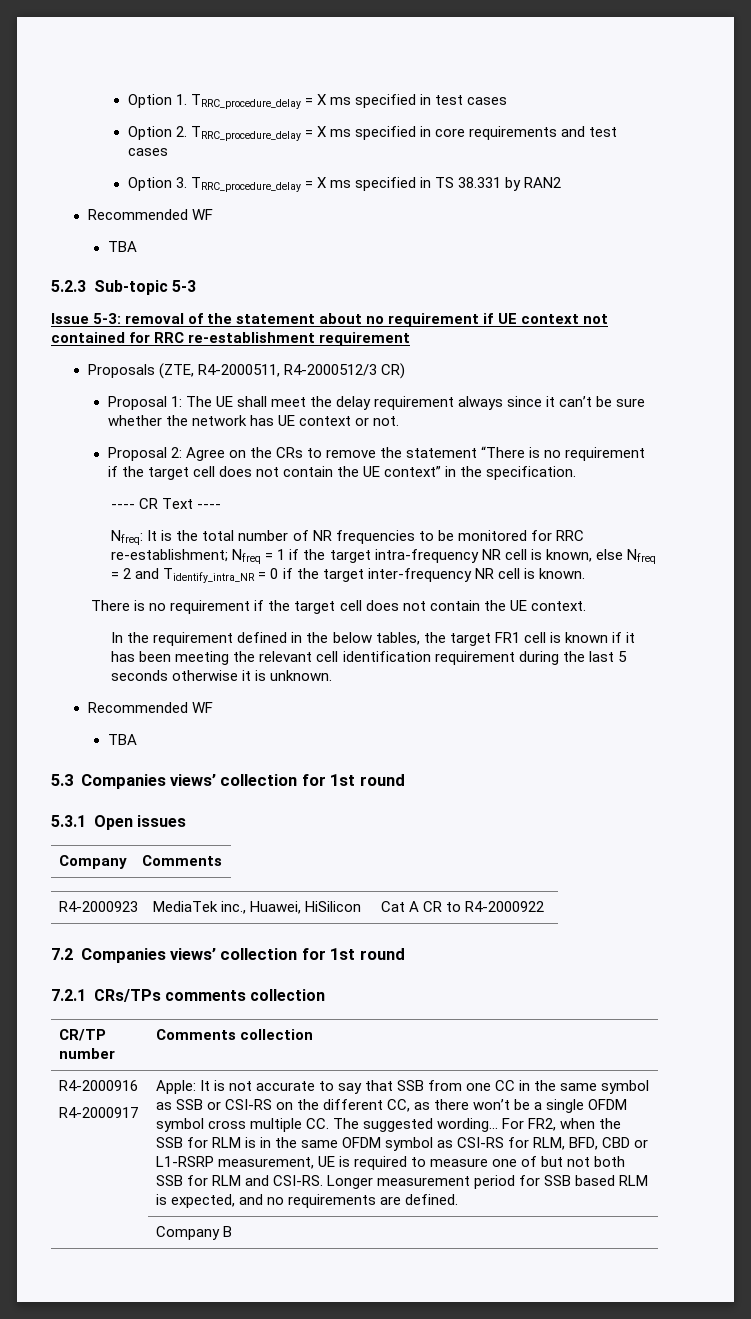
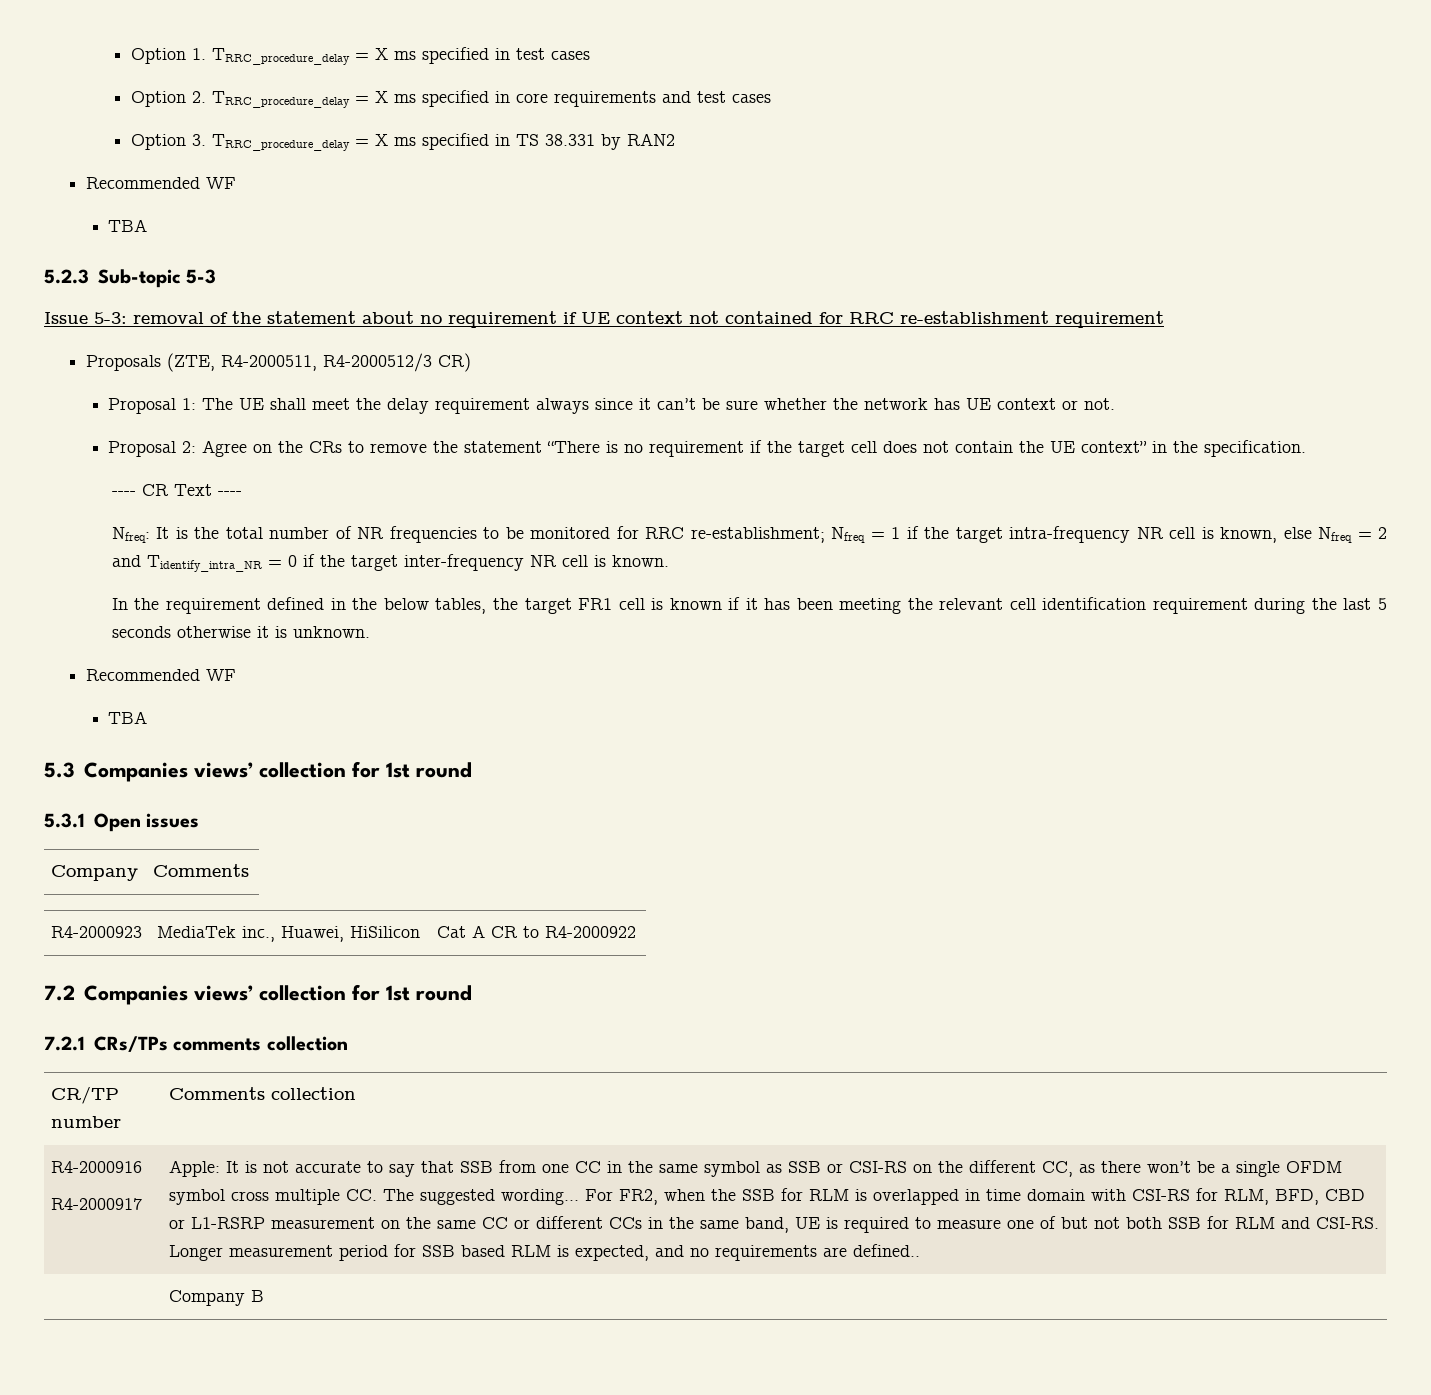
- There is no requirement if the target cell does not contain the UE context.
- For FR2, when the SSB for RLM is in the same OFDM symbol as CSI-RS for RLM, BFD, CBD or L1-RSRP measurement, UE is required to measure one of but not both SSB for RLM and CSI-RS.
+ For FR2, when the SSB for RLM is overlapped in time domain with CSI-RS for RLM, BFD, CBD or L1-RSRP measurement on the same CC or different CCs in the same band, UE is required to measure one of but not both SSB for RLM and CSI-RS.
- Longer measurement period for SSB based RLM is expected, and no requirements are defined.
+ Longer measurement period for SSB based RLM is expected, and no requirements are defined..

